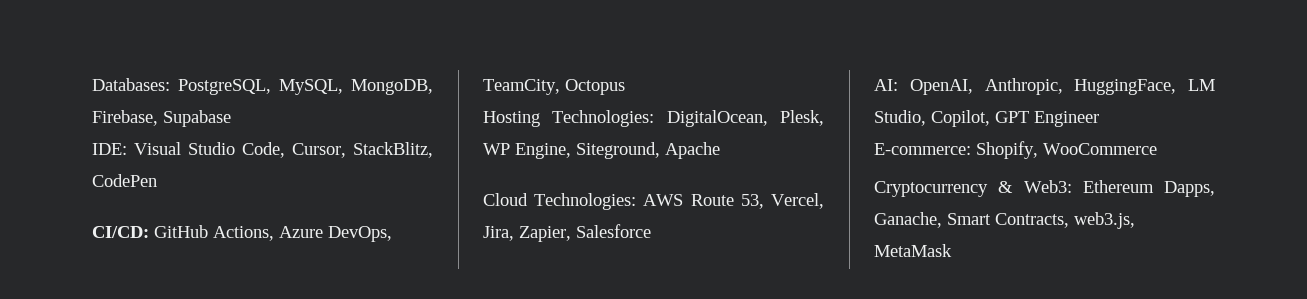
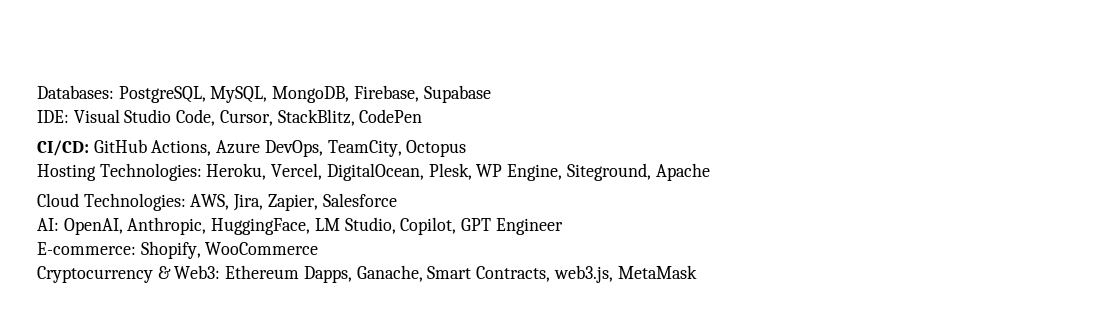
- Hosting Technologies: DigitalOcean, Plesk, WP Engine, Siteground, Apache
+ Hosting Technologies: Heroku, Vercel, DigitalOcean, Plesk, WP Engine, Siteground, Apache
- Cloud Technologies: AWS Route 53, Vercel, Jira, Zapier, Salesforce
+ Cloud Technologies: AWS, Jira, Zapier, Salesforce

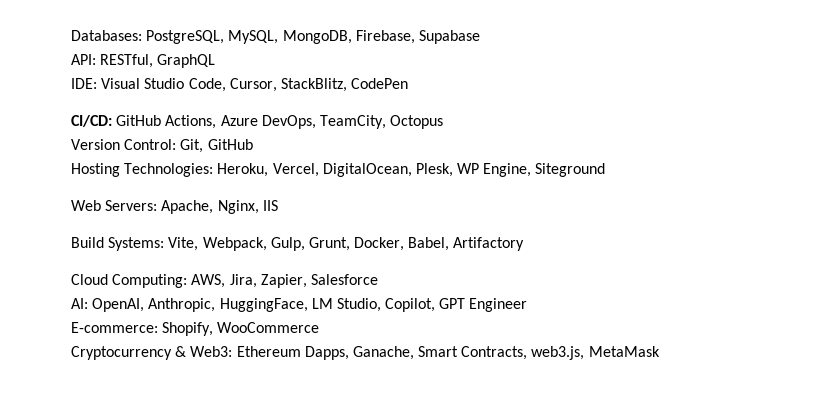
+ API: RESTful, GraphQL
+ Version Control: Git, GitHub
- Hosting Technologies: Heroku, Vercel, DigitalOcean, Plesk, WP Engine, Siteground, Apache
+ Hosting Technologies: Heroku, Vercel, DigitalOcean, Plesk, WP Engine, Siteground
+ Web Servers: Apache, Nginx, IIS
+ Build Systems: Vite, Webpack, Gulp, Grunt, Docker, Babel, Artifactory
- Cloud Technologies: AWS, Jira, Zapier, Salesforce
+ Cloud Computing: AWS, Jira, Zapier, Salesforce

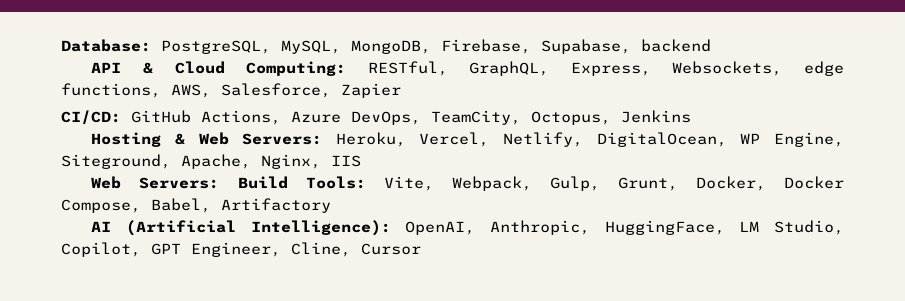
- Databases: PostgreSQL, MySQL, MongoDB, Firebase, Supabase
- API: RESTful, GraphQL
- IDE: Visual Studio Code, Cursor, StackBlitz, CodePen
+ Database: PostgreSQL, MySQL, MongoDB, Firebase, Supabase, backend
+ API & Cloud Computing: RESTful, GraphQL, Express, Websockets, edge functions, AWS, Salesforce, Zapier
- CI/CD: GitHub Actions, Azure DevOps, TeamCity, Octopus
- Version Control: Git, GitHub
- Hosting Technologies: Heroku, Vercel, DigitalOcean, Plesk, WP Engine, Siteground
- Web Servers: Apache, Nginx, IIS
+ CI/CD: GitHub Actions, Azure DevOps, TeamCity, Octopus, Jenkins
+ Hosting & Web Servers: Heroku, Vercel, Netlify, DigitalOcean, WP Engine, Siteground, Apache, Nginx, IIS
- Build Systems: Vite, Webpack, Gulp, Grunt, Docker, Babel, Artifactory
+ Web Servers: Build Tools: Vite, Webpack, Gulp, Grunt, Docker, Docker Compose, Babel, Artifactory
- Cloud Computing: AWS, Jira, Zapier, Salesforce
- AI: OpenAI, Anthropic, HuggingFace, LM Studio, Copilot, GPT Engineer
- E-commerce: Shopify, WooCommerce
- Cryptocurrency & Web3: Ethereum Dapps, Ganache, Smart Contracts, web3.js, MetaMask
+ AI (Artificial Intelligence): OpenAI, Anthropic, HuggingFace, LM Studio, Copilot, GPT Engineer, Cline, Cursor

